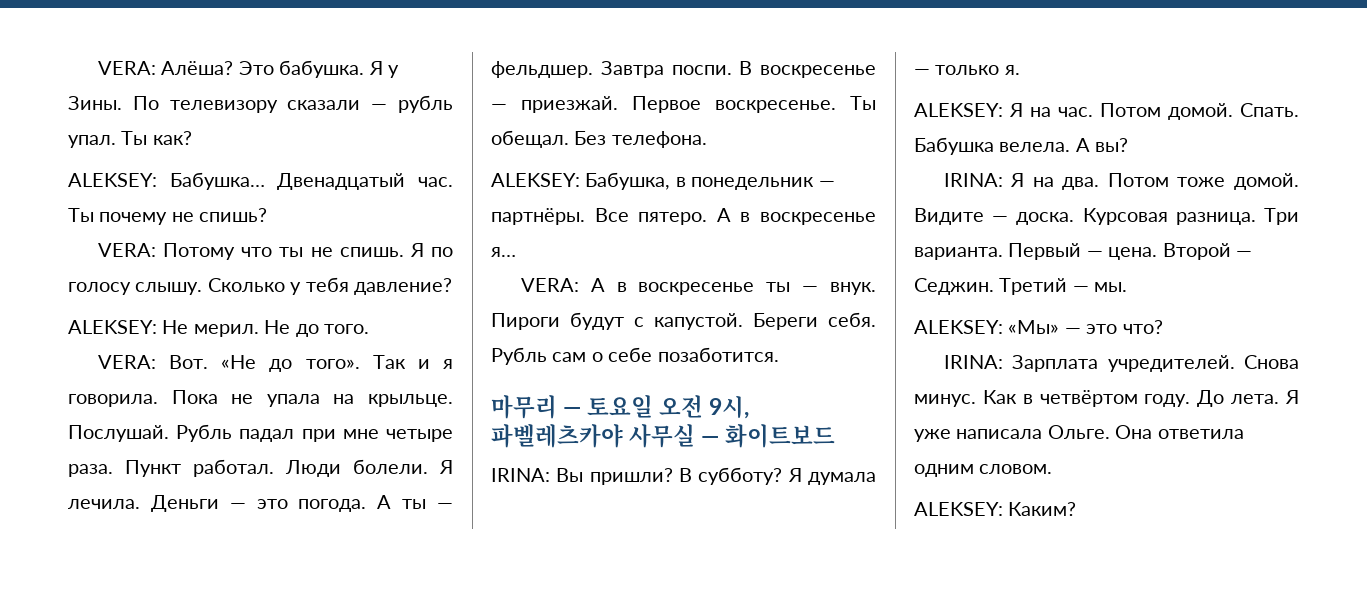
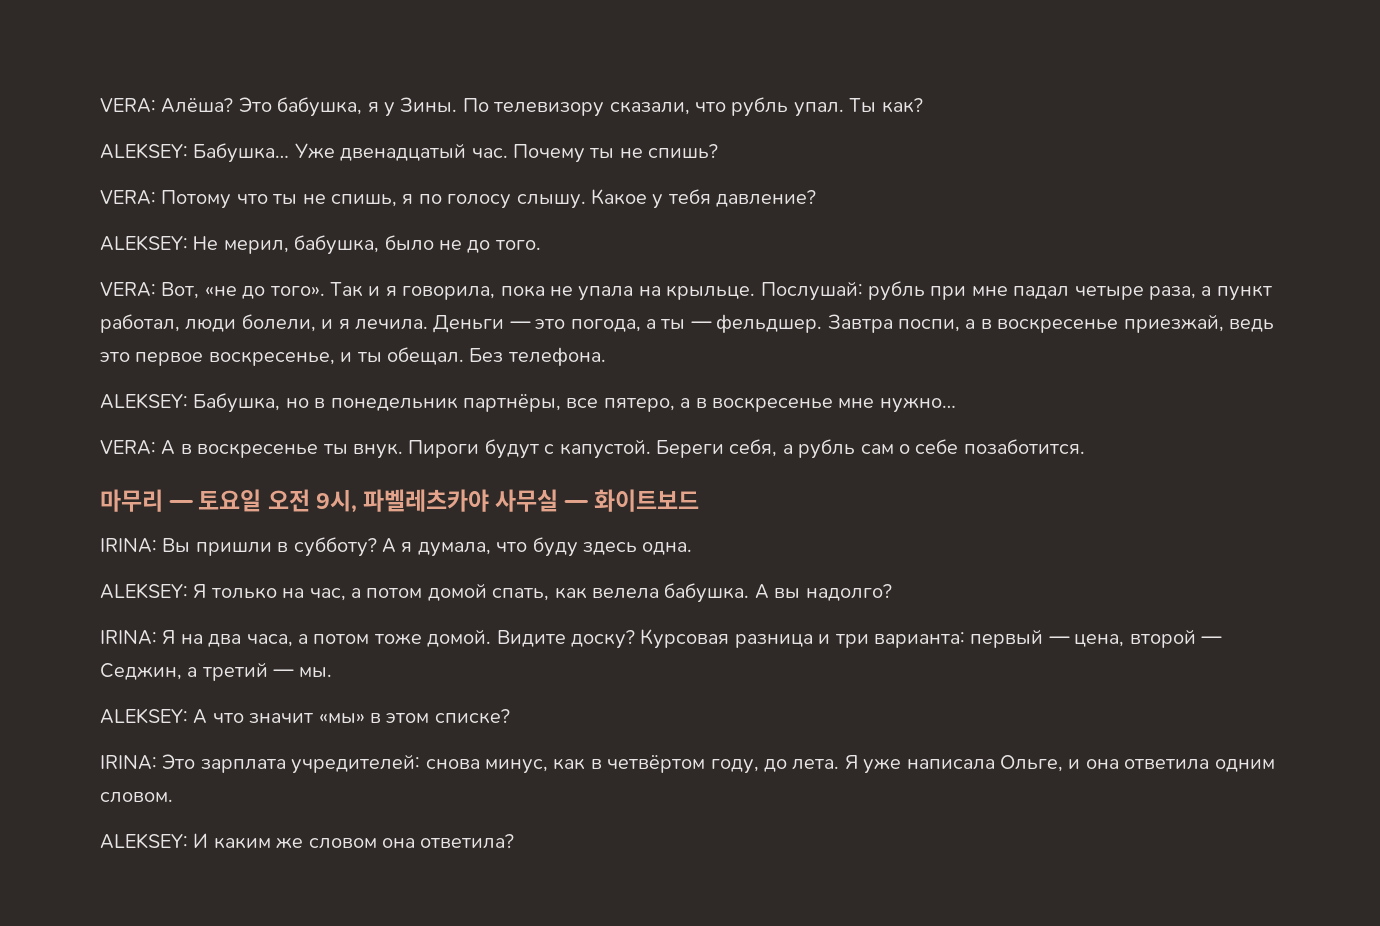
- Это бабушка. Я у Зины.
+ Это бабушка, я у Зины.
- По телевизору сказали — рубль упал.
+ По телевизору сказали, что рубль упал.
- Двенадцатый час. Ты почему не спишь?
+ Уже двенадцатый час. Почему ты не спишь?
- VERA: Потому что ты не спишь. Я по голосу слышу.
+ VERA: Потому что ты не спишь, я по голосу слышу.
- Сколько у тебя давление?
+ Какое у тебя давление?
- ALEKSEY: Не мерил. Не до того.
+ ALEKSEY: Не мерил, бабушка, было не до того.
- VERA: Вот. «Не до того».
+ VERA: Вот, «не до того».
- Так и я говорила. Пока не упала на крыльце.
+ Так и я говорила, пока не упала на крыльце.
- Послушай. Рубль падал при мне четыре раза. Пункт работал. Люди болели. Я лечила.
+ Послушай: рубль при мне падал четыре раза, а пункт работал, люди болели, и я лечила.
- Деньги — это погода. А ты — фельдшер.
+ Деньги — это погода, а ты — фельдшер.
- Завтра поспи. В воскресенье — приезжай. Первое воскресенье. Ты обещал.
+ Завтра поспи, а в воскресенье приезжай, ведь это первое воскресенье, и ты обещал.
- ALEKSEY: Бабушка, в понедельник — партнёры. Все пятеро. А в воскресенье я…
+ ALEKSEY: Бабушка, но в понедельник партнёры, все пятеро, а в воскресенье мне нужно…
- VERA: А в воскресенье ты — внук.
+ VERA: А в воскресенье ты внук.
- Береги себя. Рубль сам о себе позаботится.
+ Береги себя, а рубль сам о себе позаботится.
- IRINA: Вы пришли? В субботу? Я думала — только я.
- ALEKSEY: Я на час. Потом домой. Спать. Бабушка велела. А вы?
- IRINA: Я на два. Потом тоже домой. Видите — доска. Курсовая разница. Три варианта. Первый — цена. Второй — Седжин. Третий — мы.
- ALEKSEY: «Мы» — это что?
- IRINA: Зарплата учредителей. Снова минус. Как в четвёртом году. До лета.
+ IRINA: Вы пришли в субботу? А я думала, что буду здесь одна.
+ ALEKSEY: Я только на час, а потом домой спать, как велела бабушка. А вы надолго?
+ IRINA: Я на два часа, а потом тоже домой. Видите доску? Курсовая разница и три варианта: первый — цена, второй — Седжин, а третий — мы.
+ ALEKSEY: А что значит «мы» в этом списке?
+ IRINA: Это зарплата учредителей: снова минус, как в четвёртом году, до лета.
- Я уже написала Ольге. Она ответила одним словом.
+ Я уже написала Ольге, и она ответила одним словом.
- ALEKSEY: Каким?
+ ALEKSEY: И каким же словом она ответила?

